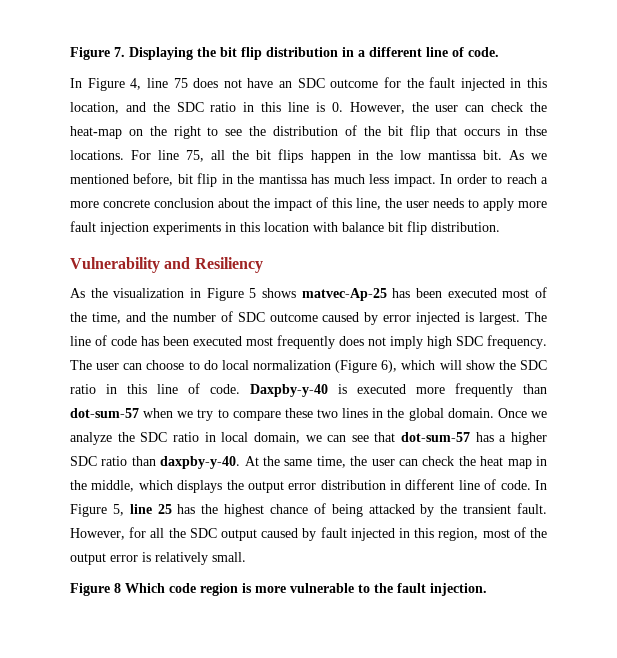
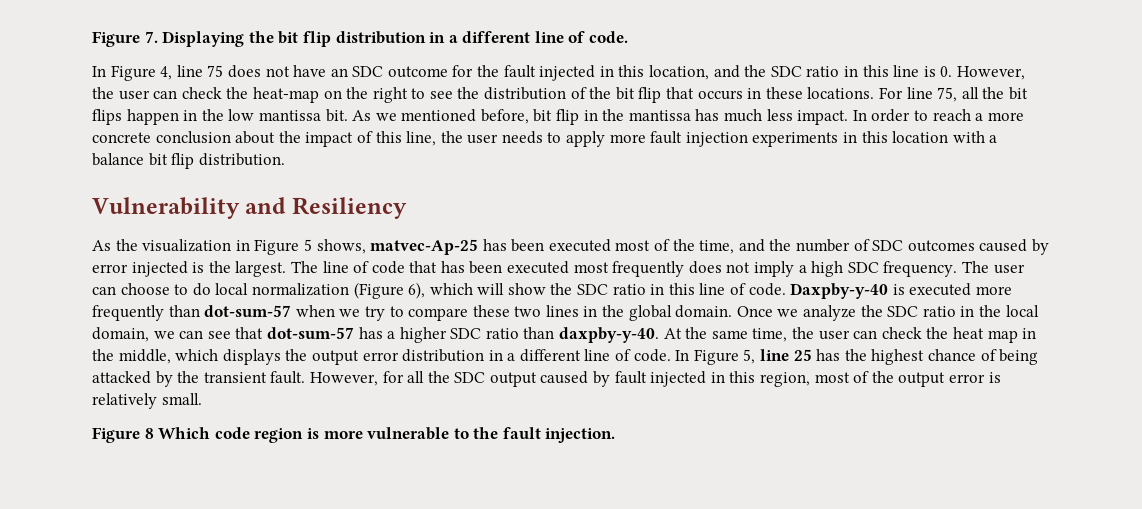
- In Figure 4, line 75 does not have an SDC outcome for the fault injected in this location, and the SDC ratio in this line is 0. However, the user can check the heat-map on the right to see the distribution of the bit flip that occurs in thse locations.
+ In Figure 4, line 75 does not have an SDC outcome for the fault injected in this location, and the SDC ratio in this line is 0. However, the user can check the heat-map on the right to see the distribution of the bit flip that occurs in these locations.
- In order to reach a more concrete conclusion about the impact of this line, the user needs to apply more fault injection experiments in this location with balance bit flip distribution.
+ In order to reach a more concrete conclusion about the impact of this line, the user needs to apply more fault injection experiments in this location with a balance bit flip distribution.
- As the visualization in Figure 5 shows matvec-Ap-25 has been executed most of the time, and the number of SDC outcome caused by error injected is largest.
+ As the visualization in Figure 5 shows, matvec-Ap-25 has been executed most of the time, and the number of SDC outcomes caused by error injected is the largest.
- The line of code has been executed most frequently does not imply high SDC frequency.
+ The line of code that has been executed most frequently does not imply a high SDC frequency.
- Once we analyze the SDC ratio in local domain, we can see that dot-sum-57 has a higher SDC ratio than daxpby-y-40.
+ Once we analyze the SDC ratio in the local domain, we can see that dot-sum-57 has a higher SDC ratio than daxpby-y-40.
- At the same time, the user can check the heat map in the middle, which displays the output error distribution in different line of code.
+ At the same time, the user can check the heat map in the middle, which displays the output error distribution in a different line of code.

